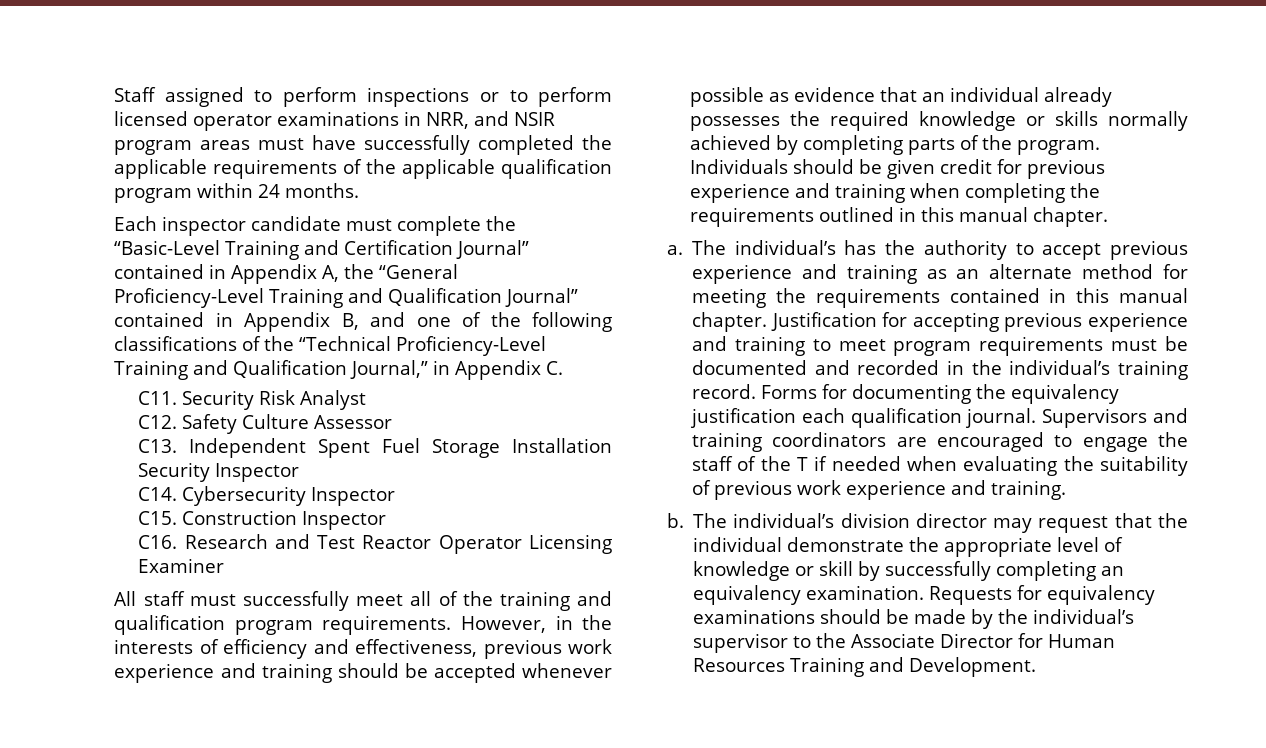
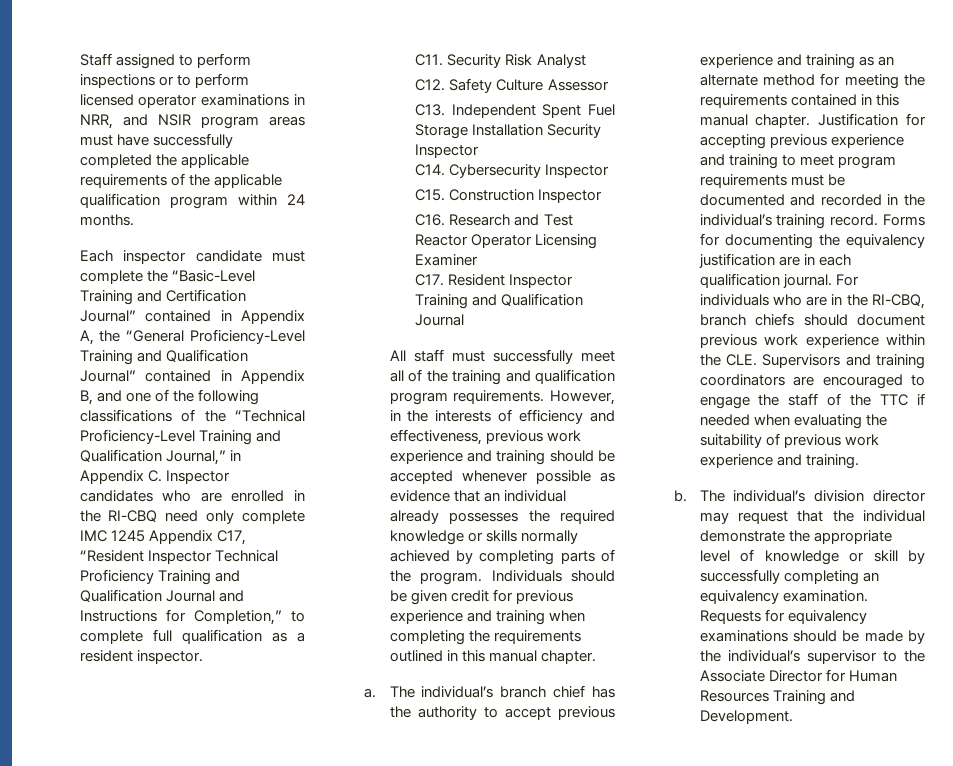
- Each inspector candidate must complete the “Basic-Level Training and Certification Journal” contained in Appendix A, the “General Proficiency-Level Training and Qualification Journal” contained in Appendix B, and one of the following classifications of the “Technical Proficiency-Level Training and Qualification Journal,” in Appendix C.
+ Each inspector candidate must complete the “Basic-Level Training and Certification Journal” contained in Appendix A, the “General Proficiency-Level Training and Qualification Journal” contained in Appendix B, and one of the following classifications of the “Technical Proficiency-Level Training and Qualification Journal,” in Appendix C. Inspector candidates who are enrolled in the RI-CBQ need only complete IMC 1245 Appendix C17, “Resident Inspector Technical Proficiency Training and Qualification Journal and Instructions for Completion,” to complete full qualification as a resident inspector.
+ C17. Resident Inspector Training and Qualification Journal
- The individual’s has the authority to accept previous experience and training as an alternate method for meeting the requirements contained in this manual chapter.
+ The individual’s branch chief has the authority to accept previous experience and training as an alternate method for meeting the requirements contained in this manual chapter.
- Forms for documenting the equivalency justification each qualification journal.
+ Forms for documenting the equivalency justification are in each qualification journal.
- Supervisors and training coordinators are encouraged to engage the staff of the T if needed when evaluating the suitability of previous work experience and training.
+ For individuals who are in the RI-CBQ, branch chiefs should document previous work experience within the CLE. Supervisors and training coordinators are encouraged to engage the staff of the TTC if needed when evaluating the suitability of previous work experience and training.

